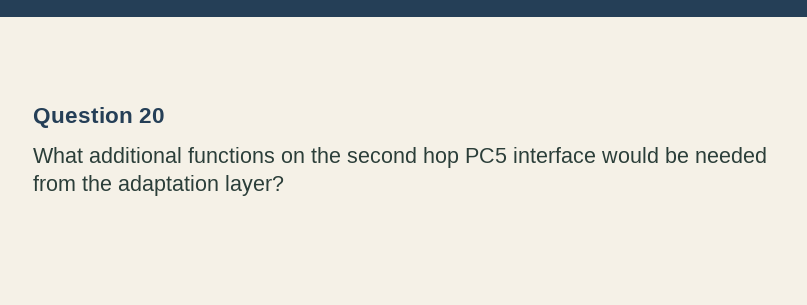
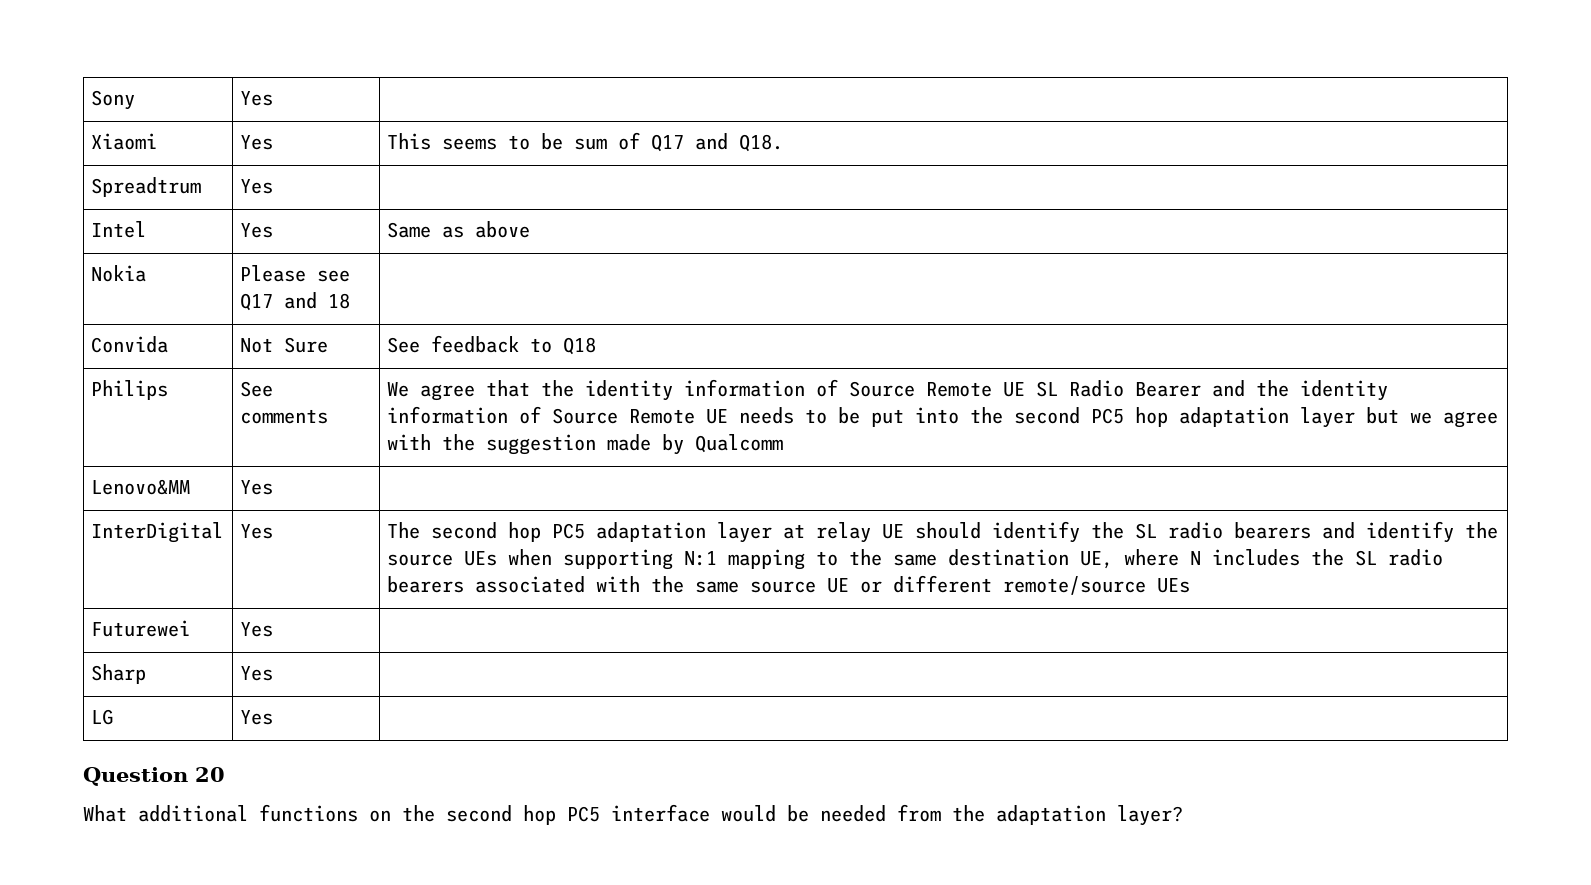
+ Sony | Yes |
+ Xiaomi | Yes | This seems to be sum of Q17 and Q18.
+ Spreadtrum | Yes |
+ Intel | Yes | Same as above
+ Nokia | Please see Q17 and 18 |
+ Convida | Not Sure | See feedback to Q18
+ Philips | See comments | We agree that the identity information of Source Remote UE SL Radio Bearer and the identity information of Source Remote UE needs to be put into the second PC5 hop adaptation layer but we agree with the suggestion made by Qualcomm
+ Lenovo&MM | Yes |
+ InterDigital | Yes | The second hop PC5 adaptation layer at relay UE should identify the SL radio bearers and identify the source UEs when supporting N:1 mapping to the same destination UE, where N includes the SL radio bearers associated with the same source UE or different remote/source UEs
+ Futurewei | Yes |
+ Sharp | Yes |
+ LG | Yes |

